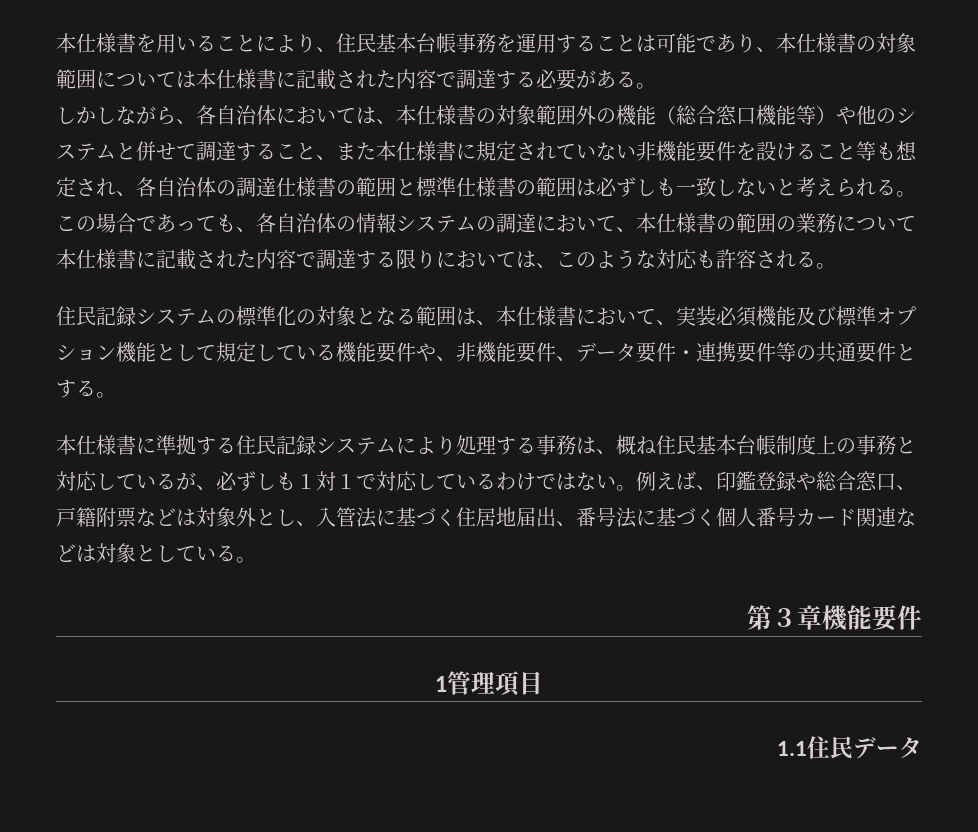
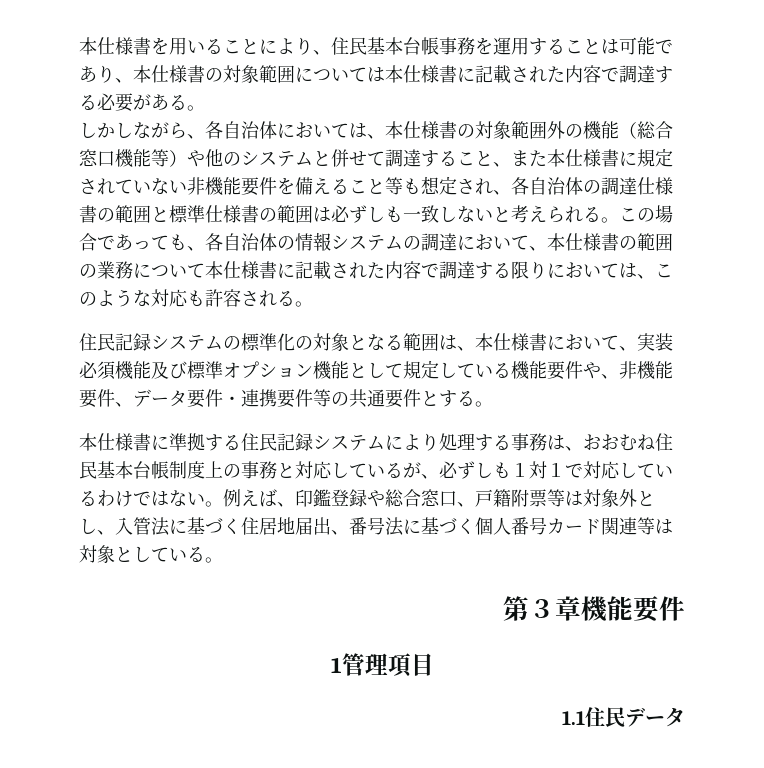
- しかしながら、各自治体においては、本仕様書の対象範囲外の機能（総合窓口機能等）や他のシステムと併せて調達すること、また本仕様書に規定されていない非機能要件を設けること等も想定され、各自治体の調達仕様書の範囲と標準仕様書の範囲は必ずしも一致しないと考えられる。
+ しかしながら、各自治体においては、本仕様書の対象範囲外の機能（総合窓口機能等）や他のシステムと併せて調達すること、また本仕様書に規定されていない非機能要件を備えること等も想定され、各自治体の調達仕様書の範囲と標準仕様書の範囲は必ずしも一致しないと考えられる。
- 本仕様書に準拠する住民記録システムにより処理する事務は、概ね住民基本台帳制度上の事務と対応しているが、必ずしも１対１で対応しているわけではない。
+ 本仕様書に準拠する住民記録システムにより処理する事務は、おおむね住民基本台帳制度上の事務と対応しているが、必ずしも１対１で対応しているわけではない。
- 例えば、印鑑登録や総合窓口、戸籍附票などは対象外とし、入管法に基づく住居地届出、番号法に基づく個人番号カード関連などは対象としている。
+ 例えば、印鑑登録や総合窓口、戸籍附票等は対象外とし、入管法に基づく住居地届出、番号法に基づく個人番号カード関連等は対象としている。

